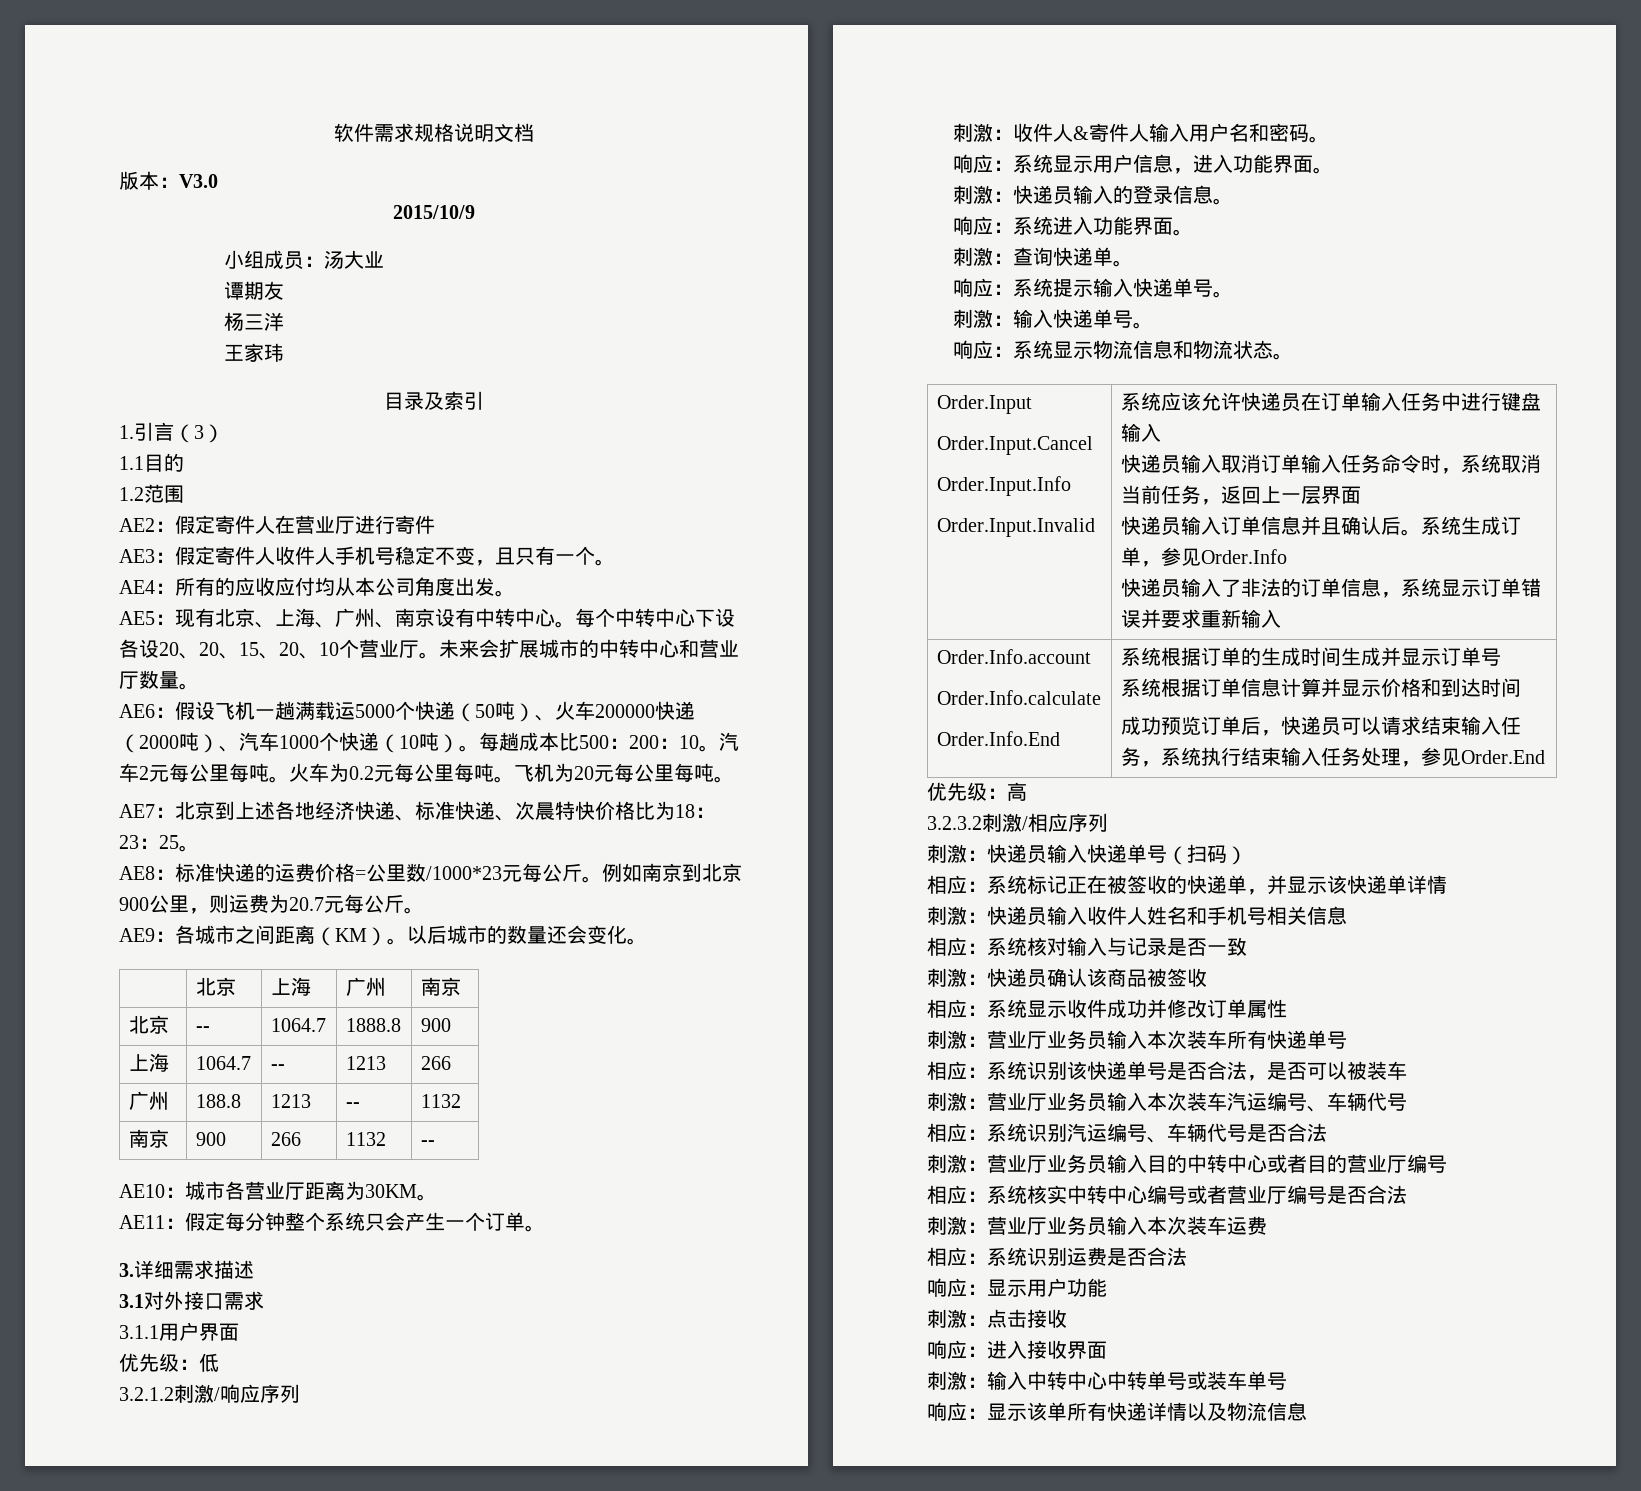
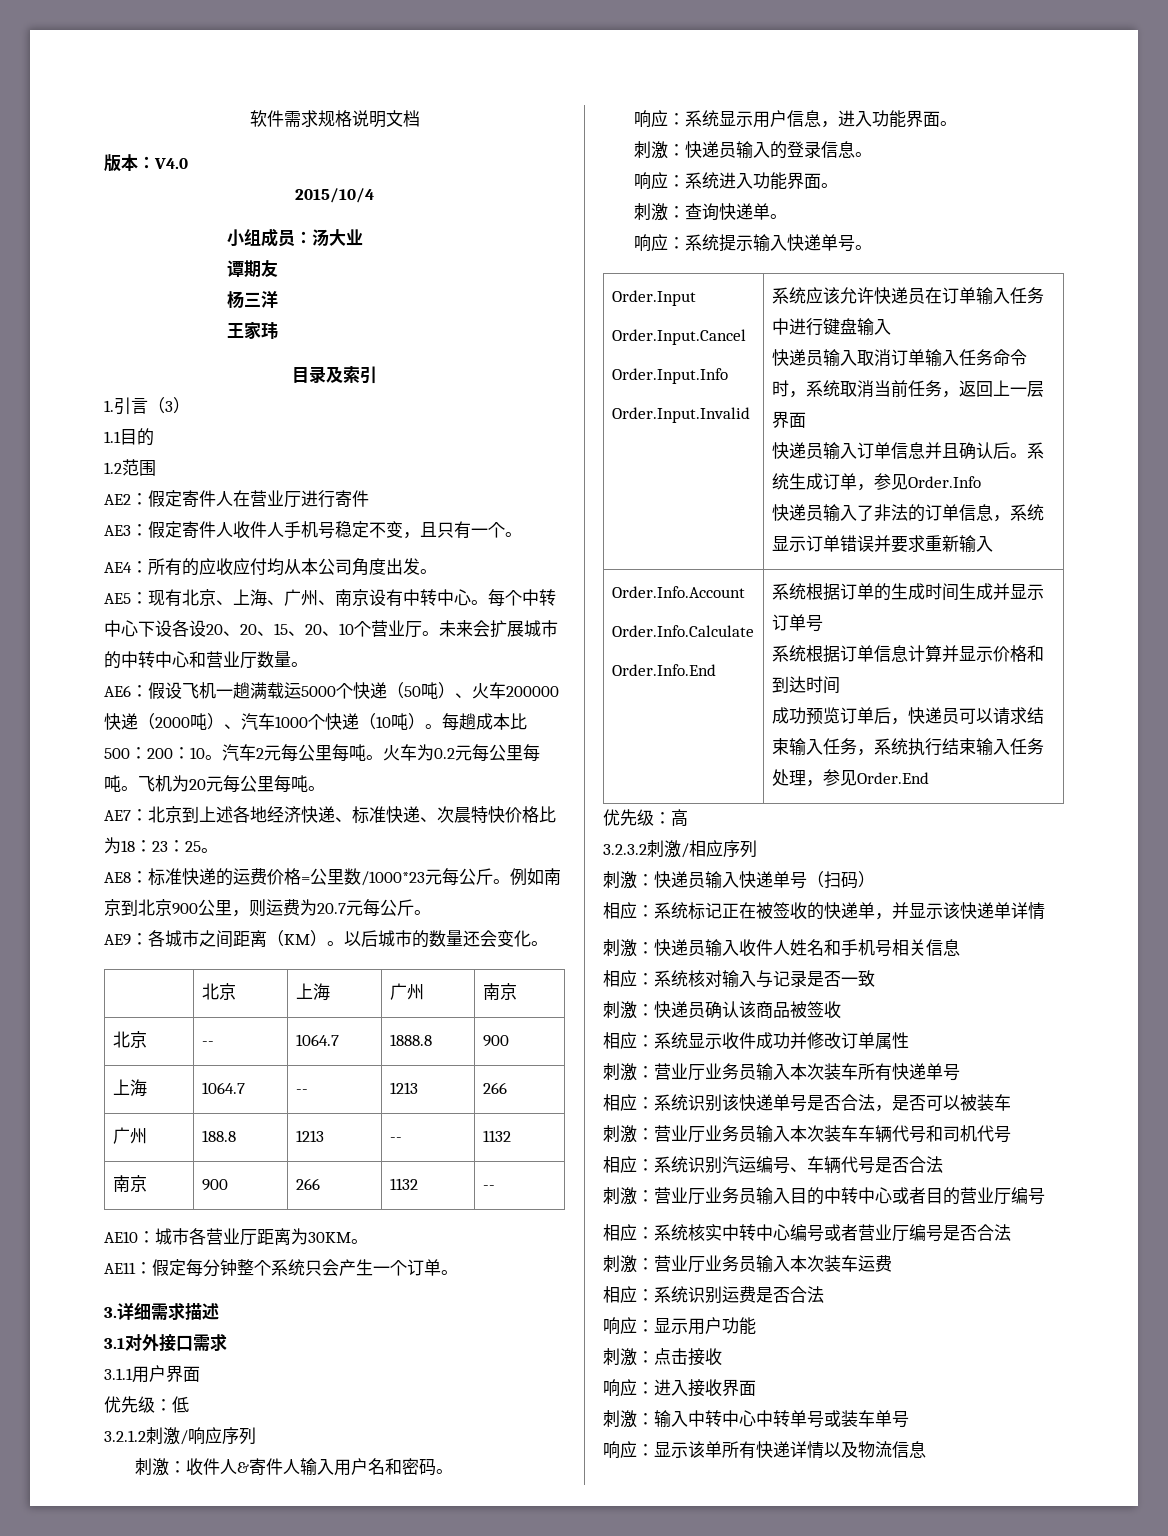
- 版本：V3.0
- 2015/10/9
+ 版本：V4.0
+ 2015/10/4
- 刺激：输入快递单号。
- 响应：系统显示物流信息和物流状态。
- Order.Info.account
- Order.Info.calculate
+ Order.Info.Account
+ Order.Info.Calculate
- 刺激：营业厅业务员输入本次装车汽运编号、车辆代号
+ 刺激：营业厅业务员输入本次装车车辆代号和司机代号

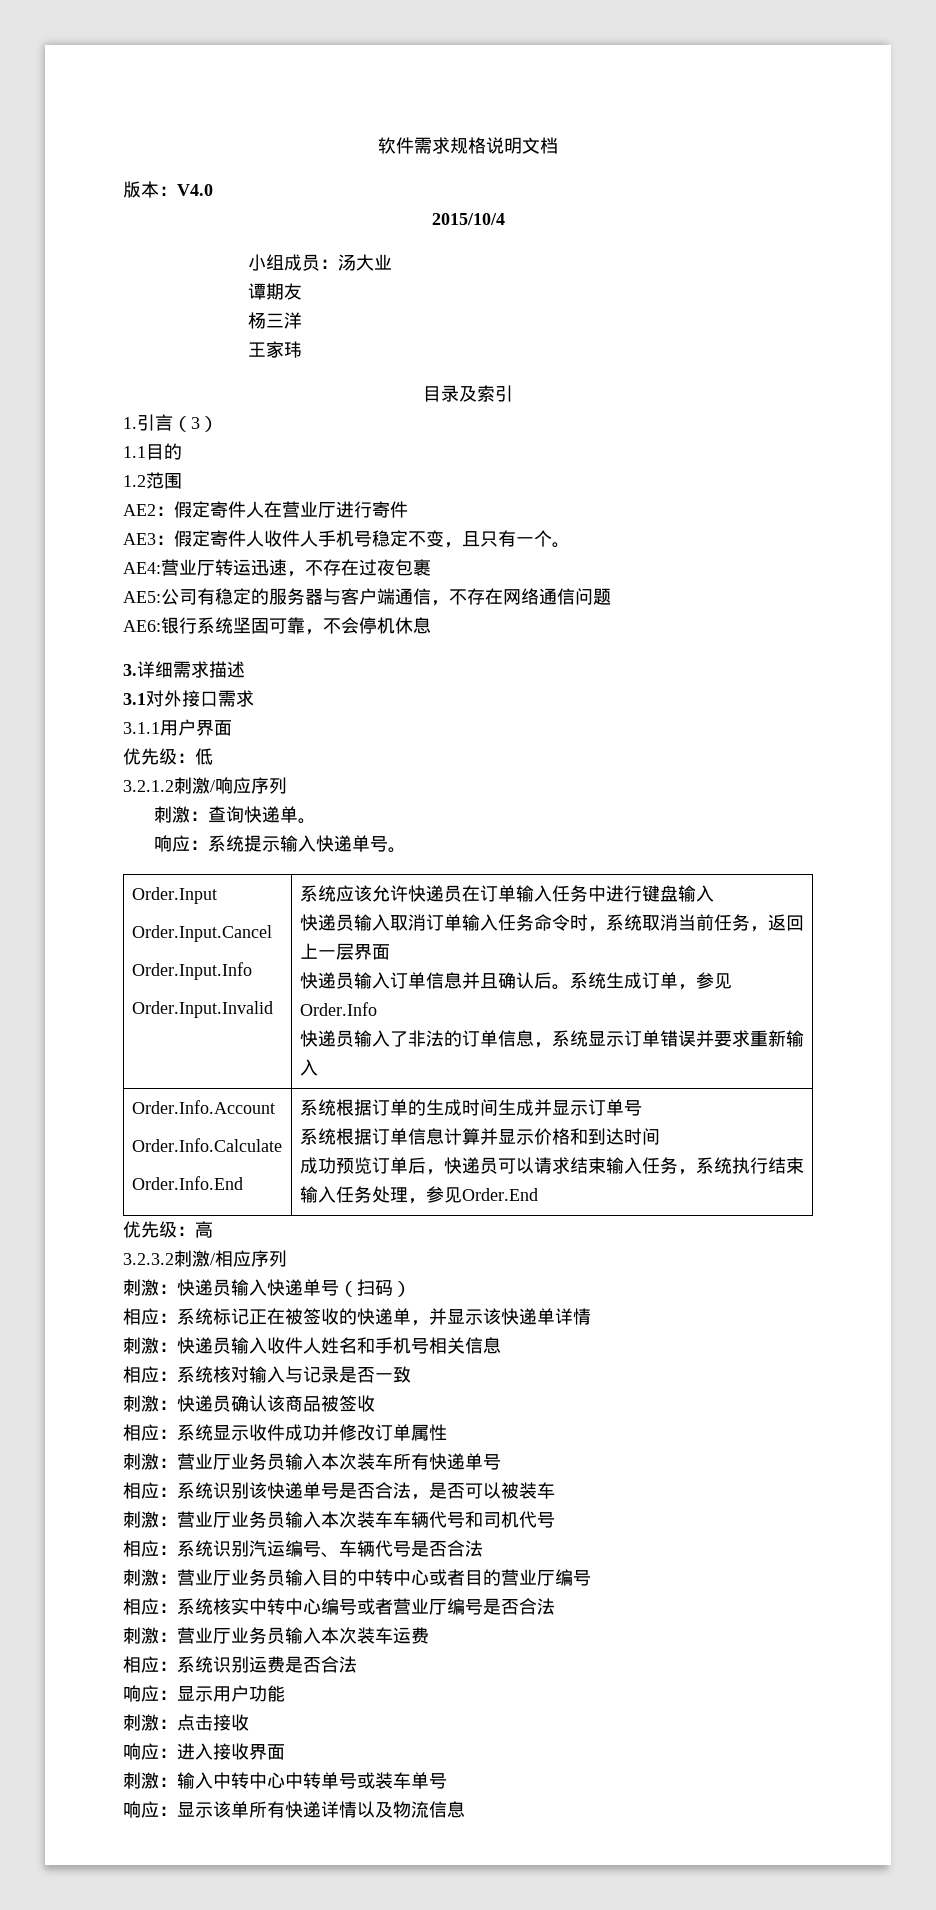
- AE4：所有的应收应付均从本公司角度出发。
- AE5：现有北京、上海、广州、南京设有中转中心。每个中转中心下设各设20、20、15、20、10个营业厅。未来会扩展城市的中转中心和营业厅数量。
- AE6：假设飞机一趟满载运5000个快递（50吨）、火车200000快递（2000吨）、汽车1000个快递（10吨）。每趟成本比500：200：10。汽车2元每公里每吨。火车为0.2元每公里每吨。飞机为20元每公里每吨。
- AE7：北京到上述各地经济快递、标准快递、次晨特快价格比为18：23：25。
- AE8：标准快递的运费价格=公里数/1000*23元每公斤。例如南京到北京900公里，则运费为20.7元每公斤。
- AE9：各城市之间距离（KM）。以后城市的数量还会变化。
- | 北京 | 上海 | 广州 | 南京
- 北京 | -- | 1064.7 | 1888.8 | 900
- 上海 | 1064.7 | -- | 1213 | 266
- 广州 | 188.8 | 1213 | -- | 1132
- 南京 | 900 | 266 | 1132 | --
- AE10：城市各营业厅距离为30KM。
- AE11：假定每分钟整个系统只会产生一个订单。
+ AE4:营业厅转运迅速，不存在过夜包裹
+ AE5:公司有稳定的服务器与客户端通信，不存在网络通信问题
+ AE6:银行系统坚固可靠，不会停机休息
- 刺激：收件人&寄件人输入用户名和密码。
- 响应：系统显示用户信息，进入功能界面。
- 刺激：快递员输入的登录信息。
- 响应：系统进入功能界面。

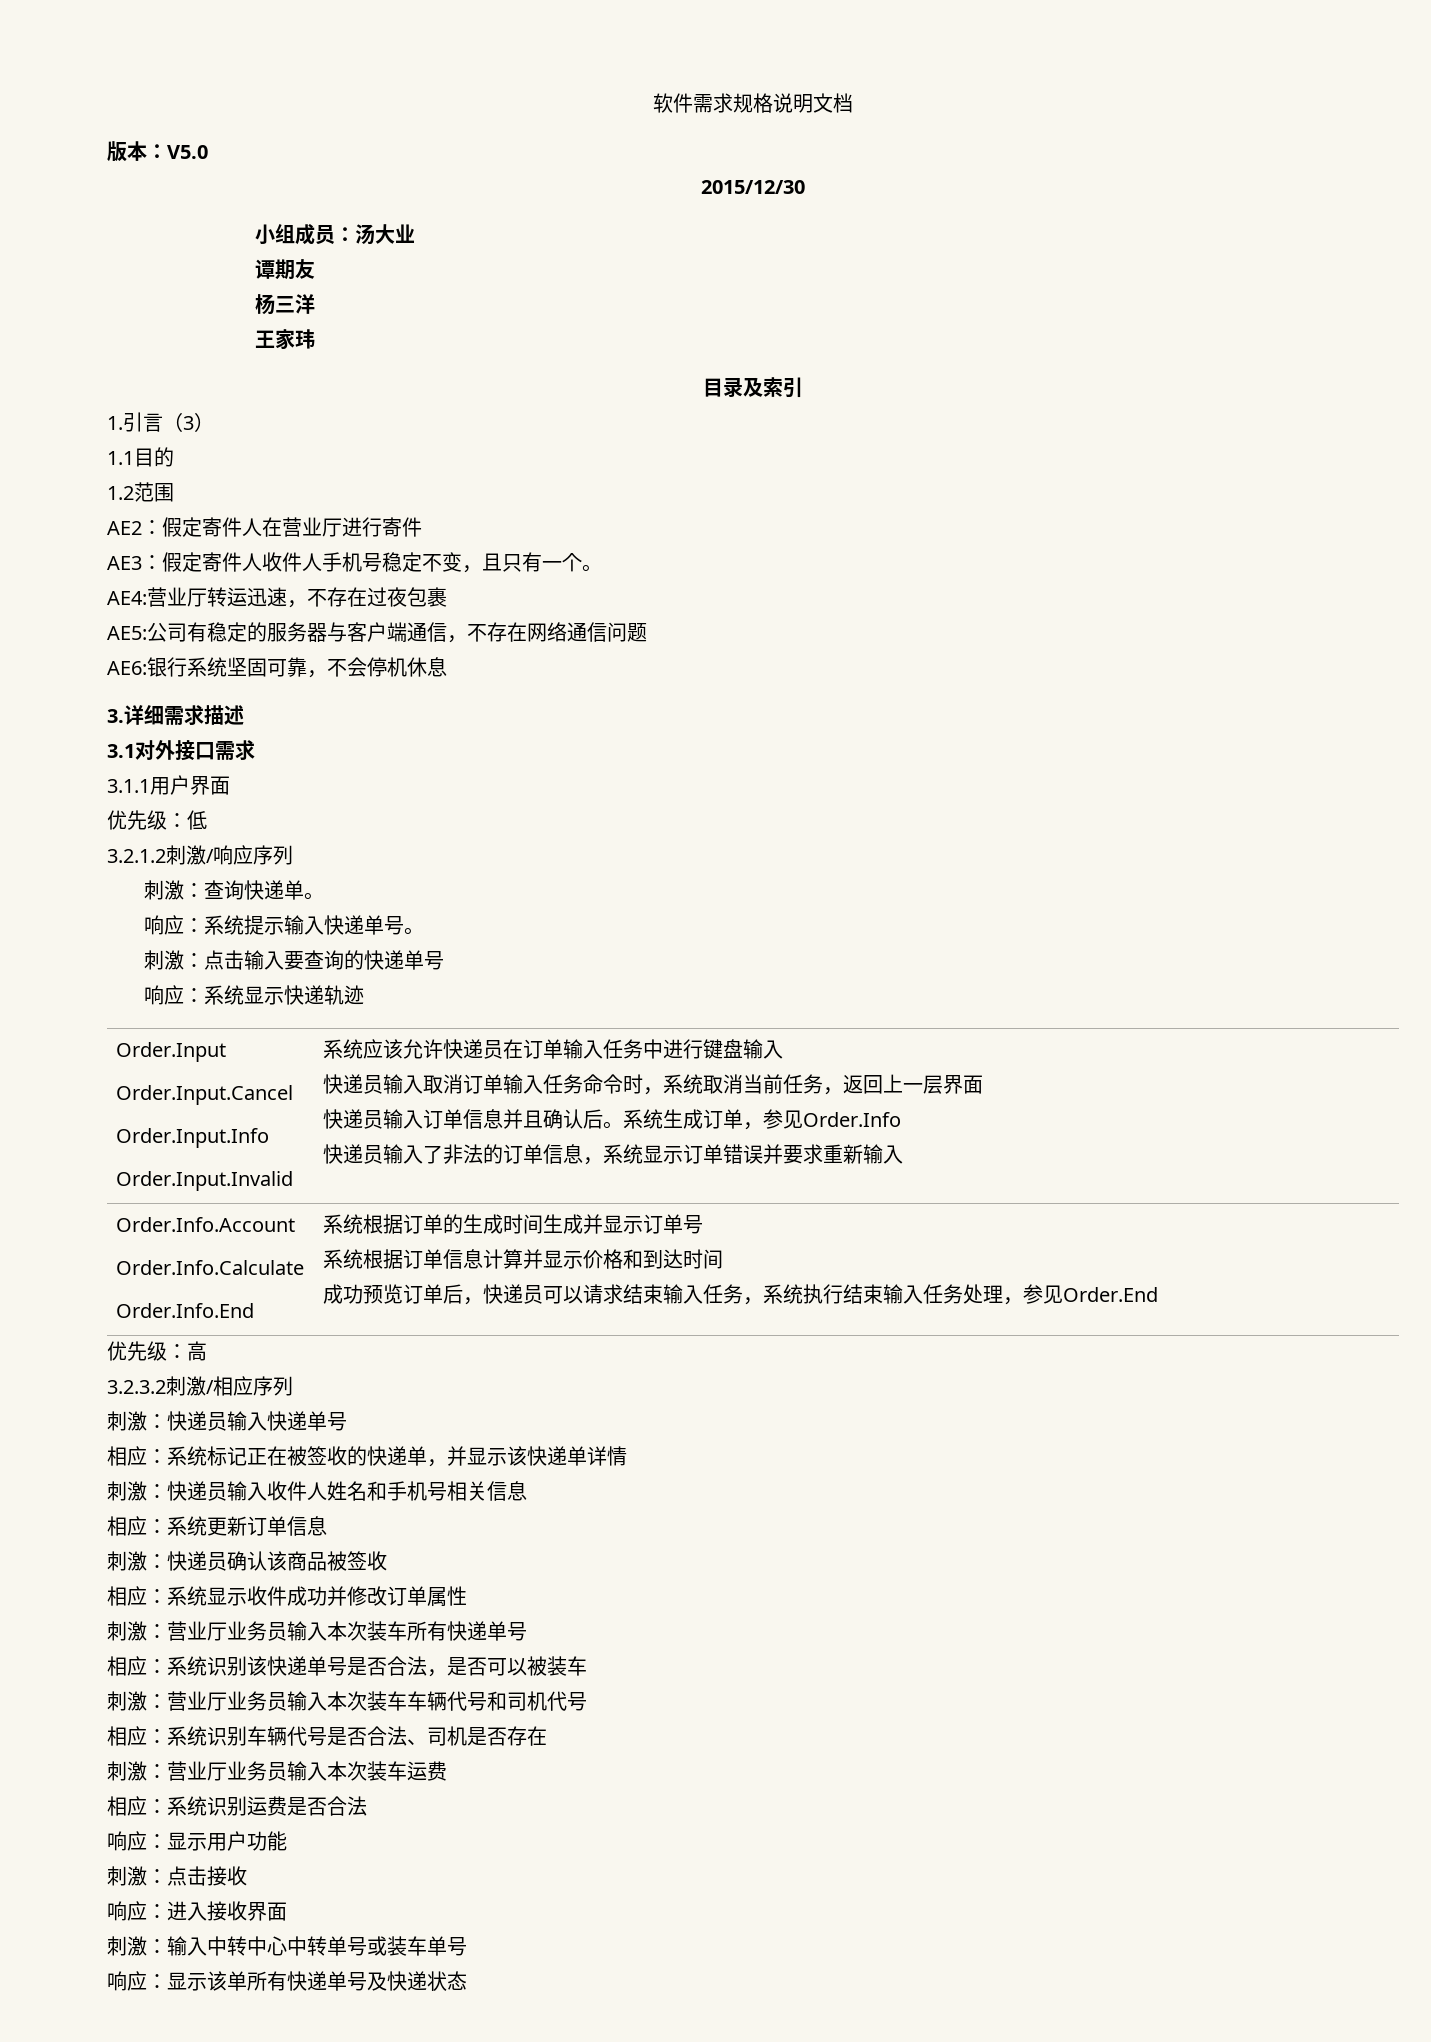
- 版本：V4.0
- 2015/10/4
+ 版本：V5.0
+ 2015/12/30
+ 刺激：点击输入要查询的快递单号
+ 响应：系统显示快递轨迹
- 刺激：快递员输入快递单号（扫码）
+ 刺激：快递员输入快递单号
- 相应：系统核对输入与记录是否一致
+ 相应：系统更新订单信息
- 相应：系统识别汽运编号、车辆代号是否合法
- 刺激：营业厅业务员输入目的中转中心或者目的营业厅编号
- 相应：系统核实中转中心编号或者营业厅编号是否合法
+ 相应：系统识别车辆代号是否合法、司机是否存在
- 响应：显示该单所有快递详情以及物流信息
+ 响应：显示该单所有快递单号及快递状态

